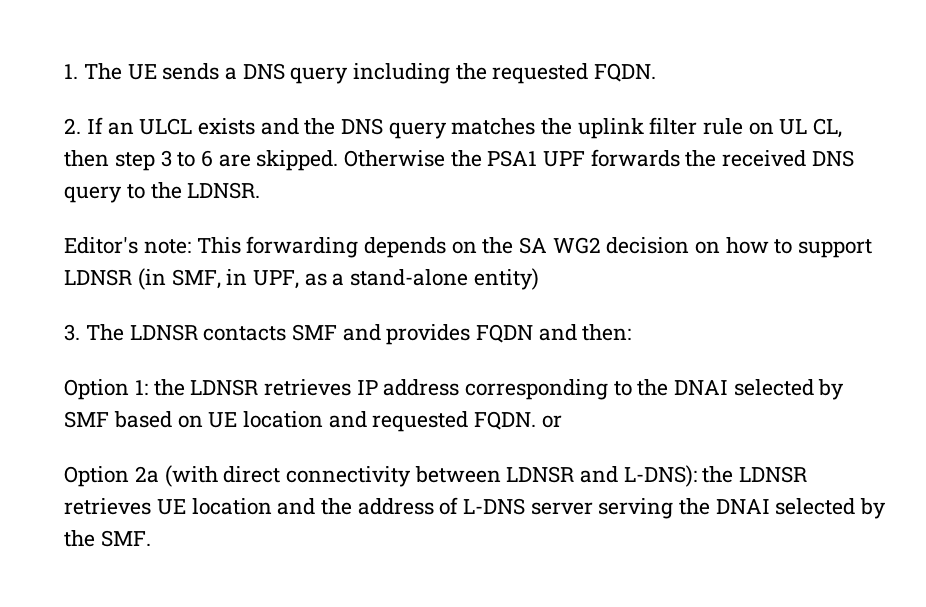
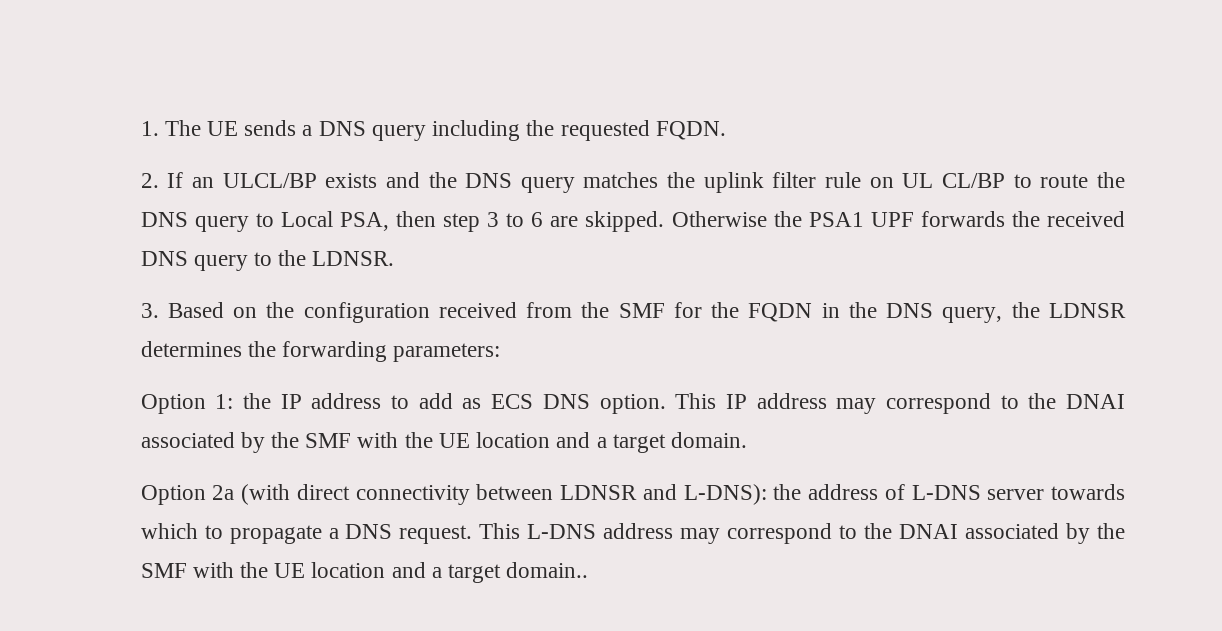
- 2. If an ULCL exists and the DNS query matches the uplink filter rule on UL CL, then step 3 to 6 are skipped.
+ 2. If an ULCL/BP exists and the DNS query matches the uplink filter rule on UL CL/BP to route the DNS query to Local PSA, then step 3 to 6 are skipped.
- Editor's note: This forwarding depends on the SA WG2 decision on how to support LDNSR (in SMF, in UPF, as a stand-alone entity)
- 3. The LDNSR contacts SMF and provides FQDN and then:
- Option 1: the LDNSR retrieves IP address corresponding to the DNAI selected by SMF based on UE location and requested FQDN. or
+ 3. Based on the configuration received from the SMF for the FQDN in the DNS query, the LDNSR determines the forwarding parameters:
+ Option 1: the IP address to add as ECS DNS option. This IP address may correspond to the DNAI associated by the SMF with the UE location and a target domain.
- Option 2a (with direct connectivity between LDNSR and L-DNS): the LDNSR retrieves UE location and the address of L-DNS server serving the DNAI selected by the SMF.
+ Option 2a (with direct connectivity between LDNSR and L-DNS): the address of L-DNS server towards which to propagate a DNS request. This L-DNS address may correspond to the DNAI associated by the SMF with the UE location and a target domain..

